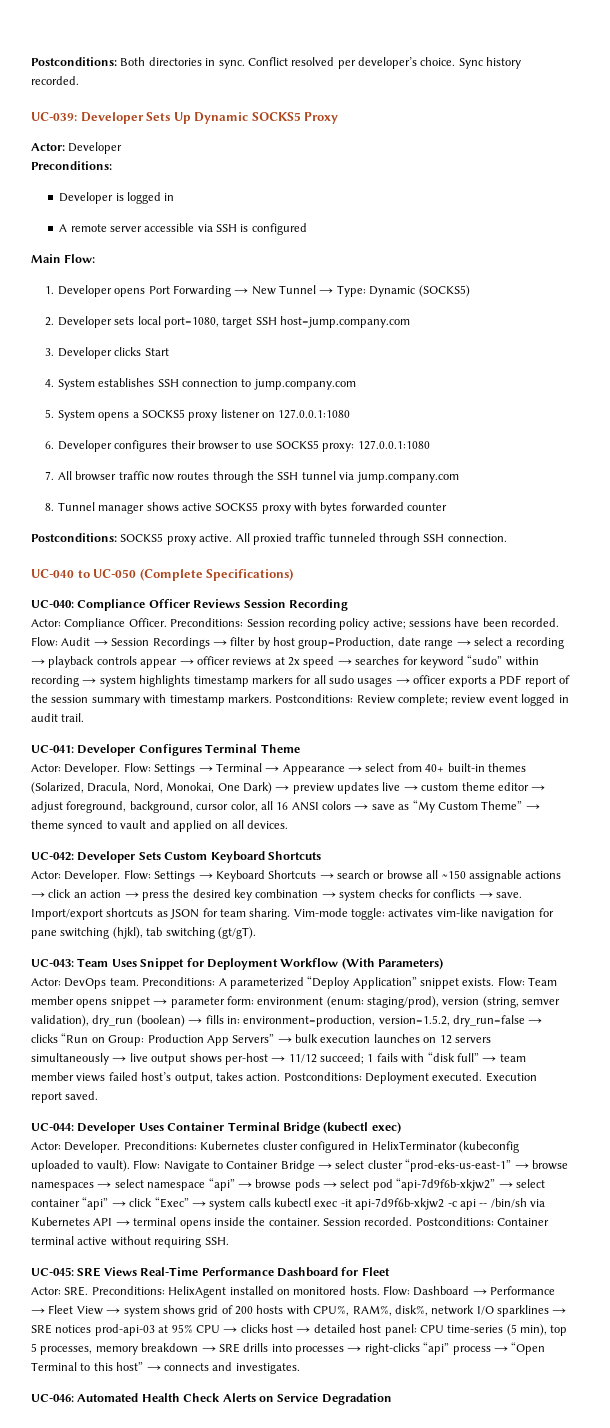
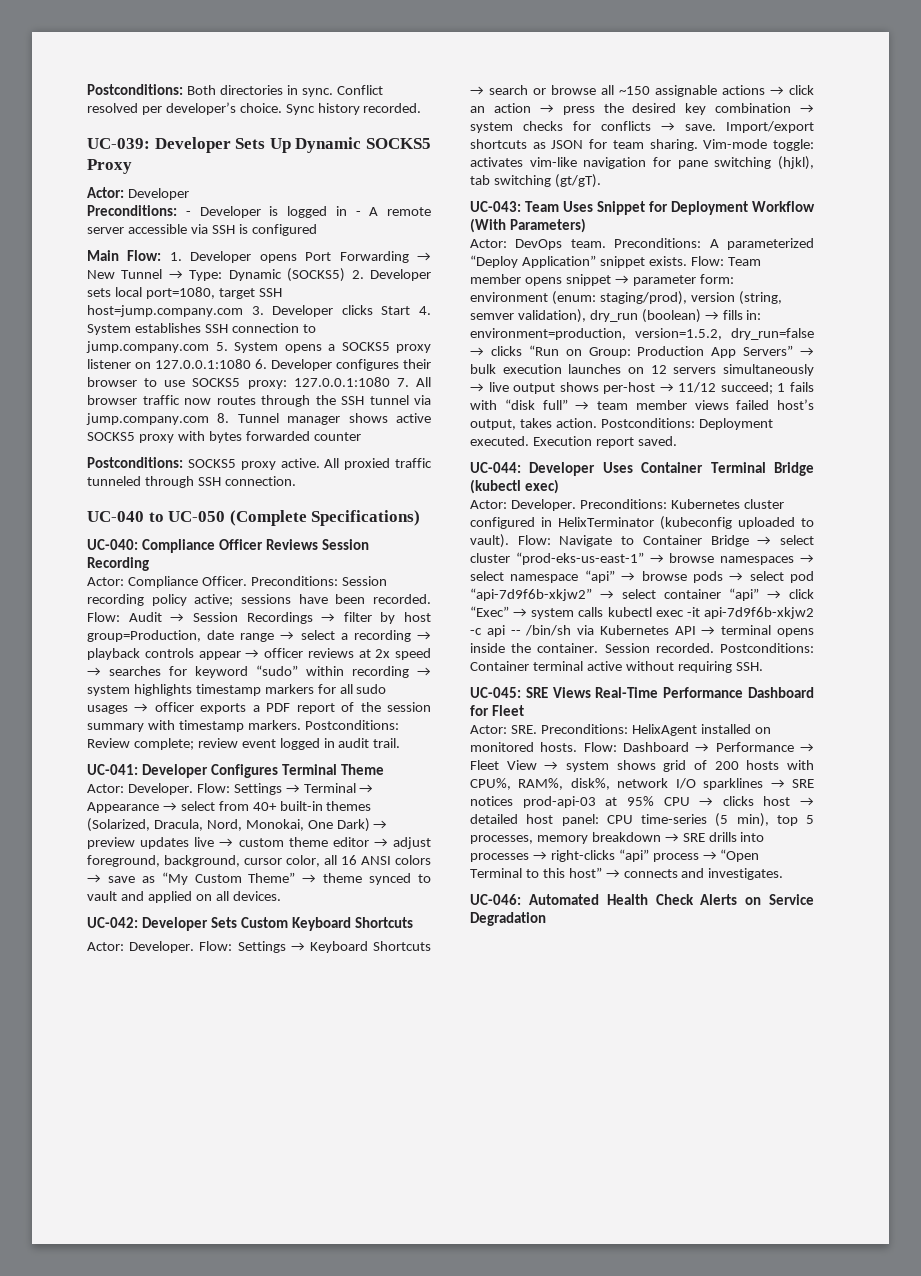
  Actor: Developer
- Preconditions:
- Developer is logged in
- A remote server accessible via SSH is configured
+ Preconditions: - Developer is logged in - A remote server accessible via SSH is configured
- Main Flow:
- 1. Developer opens Port Forwarding → New Tunnel → Type:
+ Main Flow: 1. Developer opens Port Forwarding → New Tunnel → Type:
- Dynamic (SOCKS5)
- 2. Developer sets local port=1080, target SSH host=jump.company.com
- 3. Developer clicks Start
- 4. System establishes SSH connection to jump.company.com
- 5. System opens a SOCKS5 proxy listener on 127.0.0.1:1080
- 6. Developer configures their browser to use SOCKS5 proxy: 127.0.0.1:1080
- 7. All browser traffic now routes through the SSH tunnel via jump.company.com
- 8. Tunnel manager shows active SOCKS5 proxy with bytes forwarded counter
+ Dynamic (SOCKS5) 2. Developer sets local port=1080, target SSH host=jump.company.com 3. Developer clicks Start 4. System establishes SSH connection to jump.company.com 5. System opens a SOCKS5 proxy listener on 127.0.0.1:1080 6. Developer configures their browser to use SOCKS5 proxy: 127.0.0.1:1080 7. All browser traffic now routes through the SSH tunnel via jump.company.com 8. Tunnel manager shows active SOCKS5 proxy with bytes forwarded counter

